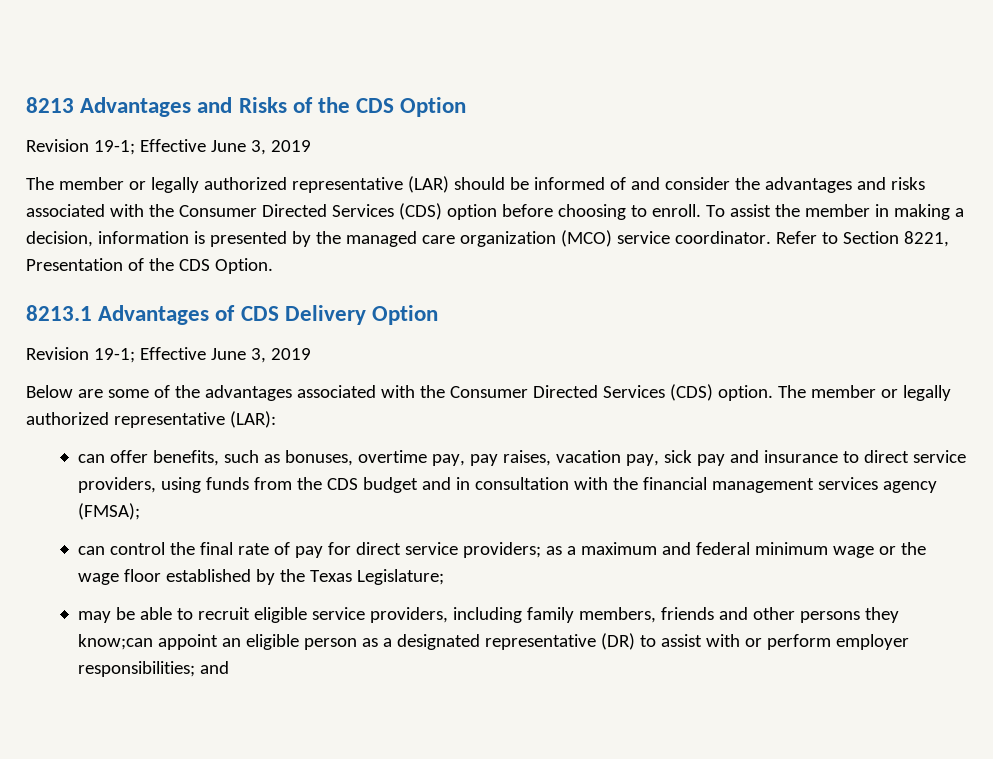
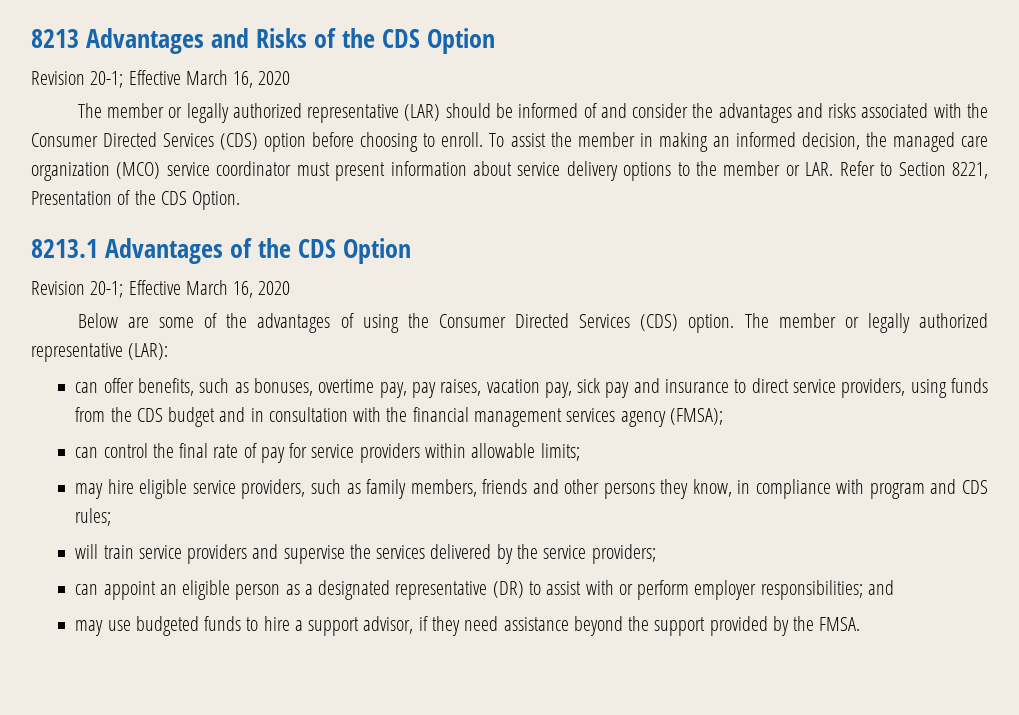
  8213 Advantages and Risks of the CDS Option
- Revision 19-1; Effective June 3, 2019
+ Revision 20-1; Effective March 16, 2020
- To assist the member in making a decision, information is presented by the managed care organization (MCO) service coordinator. Refer to Section 8221, Presentation of the CDS Option.
+ To assist the member in making an informed decision, the managed care organization (MCO) service coordinator must present information about service delivery options to the member or LAR. Refer to Section 8221, Presentation of the CDS Option.
- 8213.1 Advantages of CDS Delivery Option
- Revision 19-1; Effective June 3, 2019
+ 8213.1 Advantages of the CDS Option
+ Revision 20-1; Effective March 16, 2020
- Below are some of the advantages associated with the Consumer Directed Services (CDS) option.
+ Below are some of the advantages of using the Consumer Directed Services (CDS) option.
- can control the final rate of pay for direct service providers; as a maximum and federal minimum wage or the wage floor established by the Texas Legislature;
- may be able to recruit eligible service providers, including family members, friends and other persons they know;can appoint an eligible person as a designated representative (DR) to assist with or perform employer responsibilities; and
+ can control the final rate of pay for service providers within allowable limits;
+ may hire eligible service providers, such as family members, friends and other persons they know, in compliance with program and CDS rules;
+ will train service providers and supervise the services delivered by the service providers;
+ can appoint an eligible person as a designated representative (DR) to assist with or perform employer responsibilities; and
+ may use budgeted funds to hire a support advisor, if they need assistance beyond the support provided by the FMSA.

